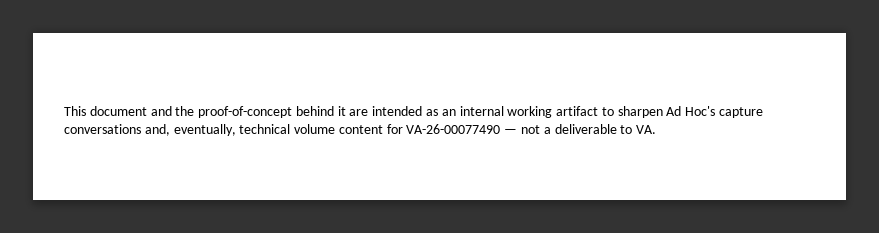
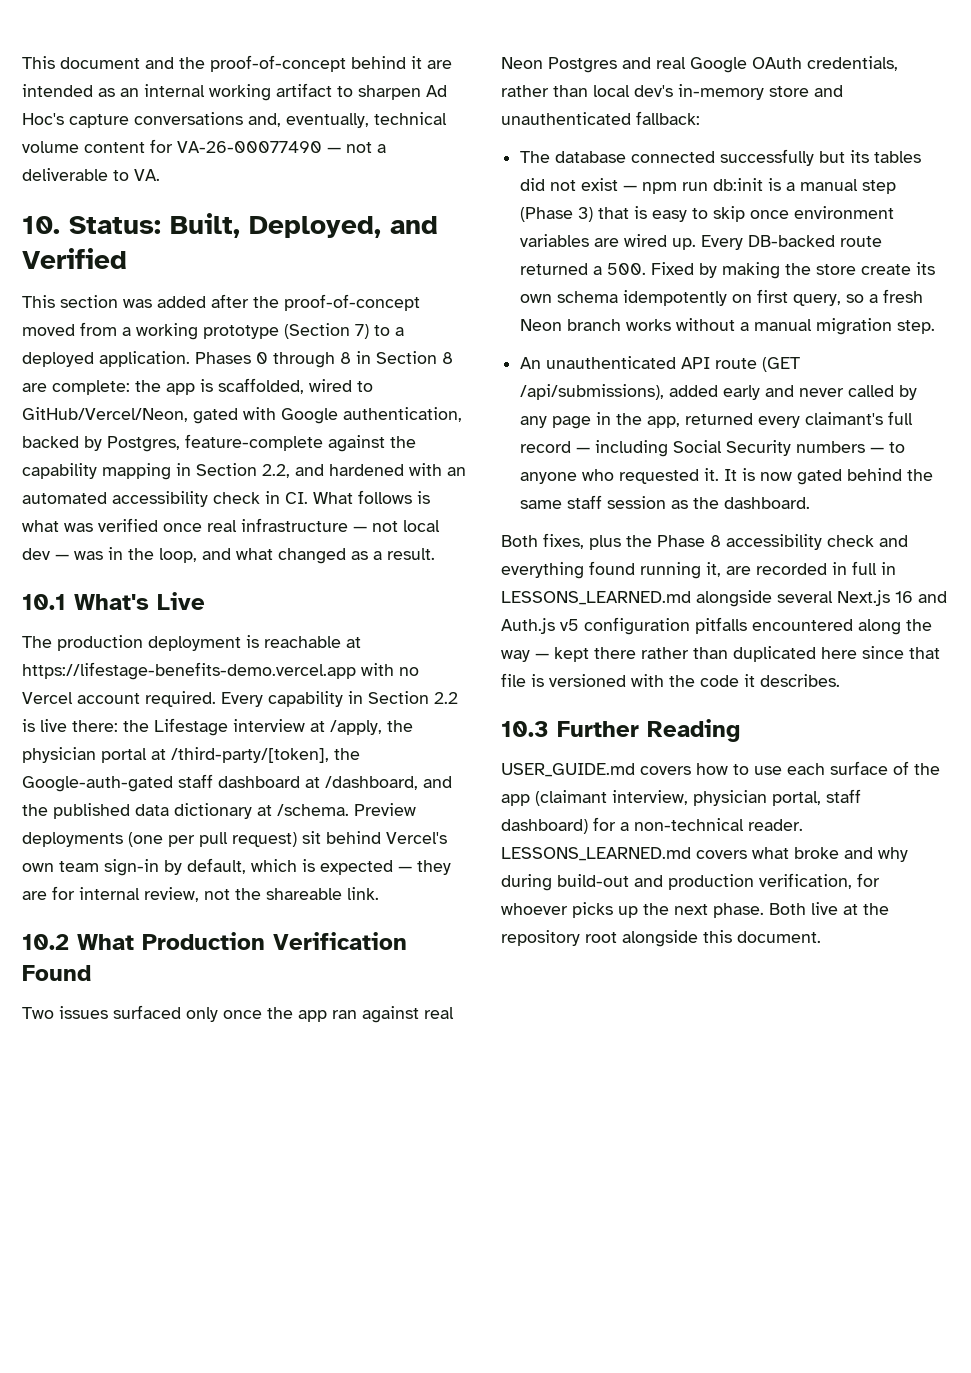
+ 10. Status: Built, Deployed, and Verified
+ This section was added after the proof-of-concept moved from a working prototype (Section 7) to a deployed application. Phases 0 through 8 in Section 8 are complete: the app is scaffolded, wired to GitHub/Vercel/Neon, gated with Google authentication, backed by Postgres, feature-complete against the capability mapping in Section 2.2, and hardened with an automated accessibility check in CI. What follows is what was verified once real infrastructure — not local dev — was in the loop, and what changed as a result.
+ 10.1 What's Live
+ The production deployment is reachable at https://lifestage-benefits-demo.vercel.app with no Vercel account required. Every capability in Section 2.2 is live there: the Lifestage interview at /apply, the physician portal at /third-party/[token], the Google-auth-gated staff dashboard at /dashboard, and the published data dictionary at /schema. Preview deployments (one per pull request) sit behind Vercel's own team sign-in by default, which is expected — they are for internal review, not the shareable link.
+ 10.2 What Production Verification Found
+ Two issues surfaced only once the app ran against real Neon Postgres and real Google OAuth credentials, rather than local dev's in-memory store and unauthenticated fallback:
+ The database connected successfully but its tables did not exist — npm run db:init is a manual step (Phase 3) that is easy to skip once environment variables are wired up. Every DB-backed route returned a 500. Fixed by making the store create its own schema idempotently on first query, so a fresh Neon branch works without a manual migration step.
+ An unauthenticated API route (GET /api/submissions), added early and never called by any page in the app, returned every claimant's full record — including Social Security numbers — to anyone who requested it. It is now gated behind the same staff session as the dashboard.
+ Both fixes, plus the Phase 8 accessibility check and everything found running it, are recorded in full in LESSONS_LEARNED.md alongside several Next.js 16 and Auth.js v5 configuration pitfalls encountered along the way — kept there rather than duplicated here since that file is versioned with the code it describes.
+ 10.3 Further Reading
+ USER_GUIDE.md covers how to use each surface of the app (claimant interview, physician portal, staff dashboard) for a non-technical reader. LESSONS_LEARNED.md covers what broke and why during build-out and production verification, for whoever picks up the next phase. Both live at the repository root alongside this document.

